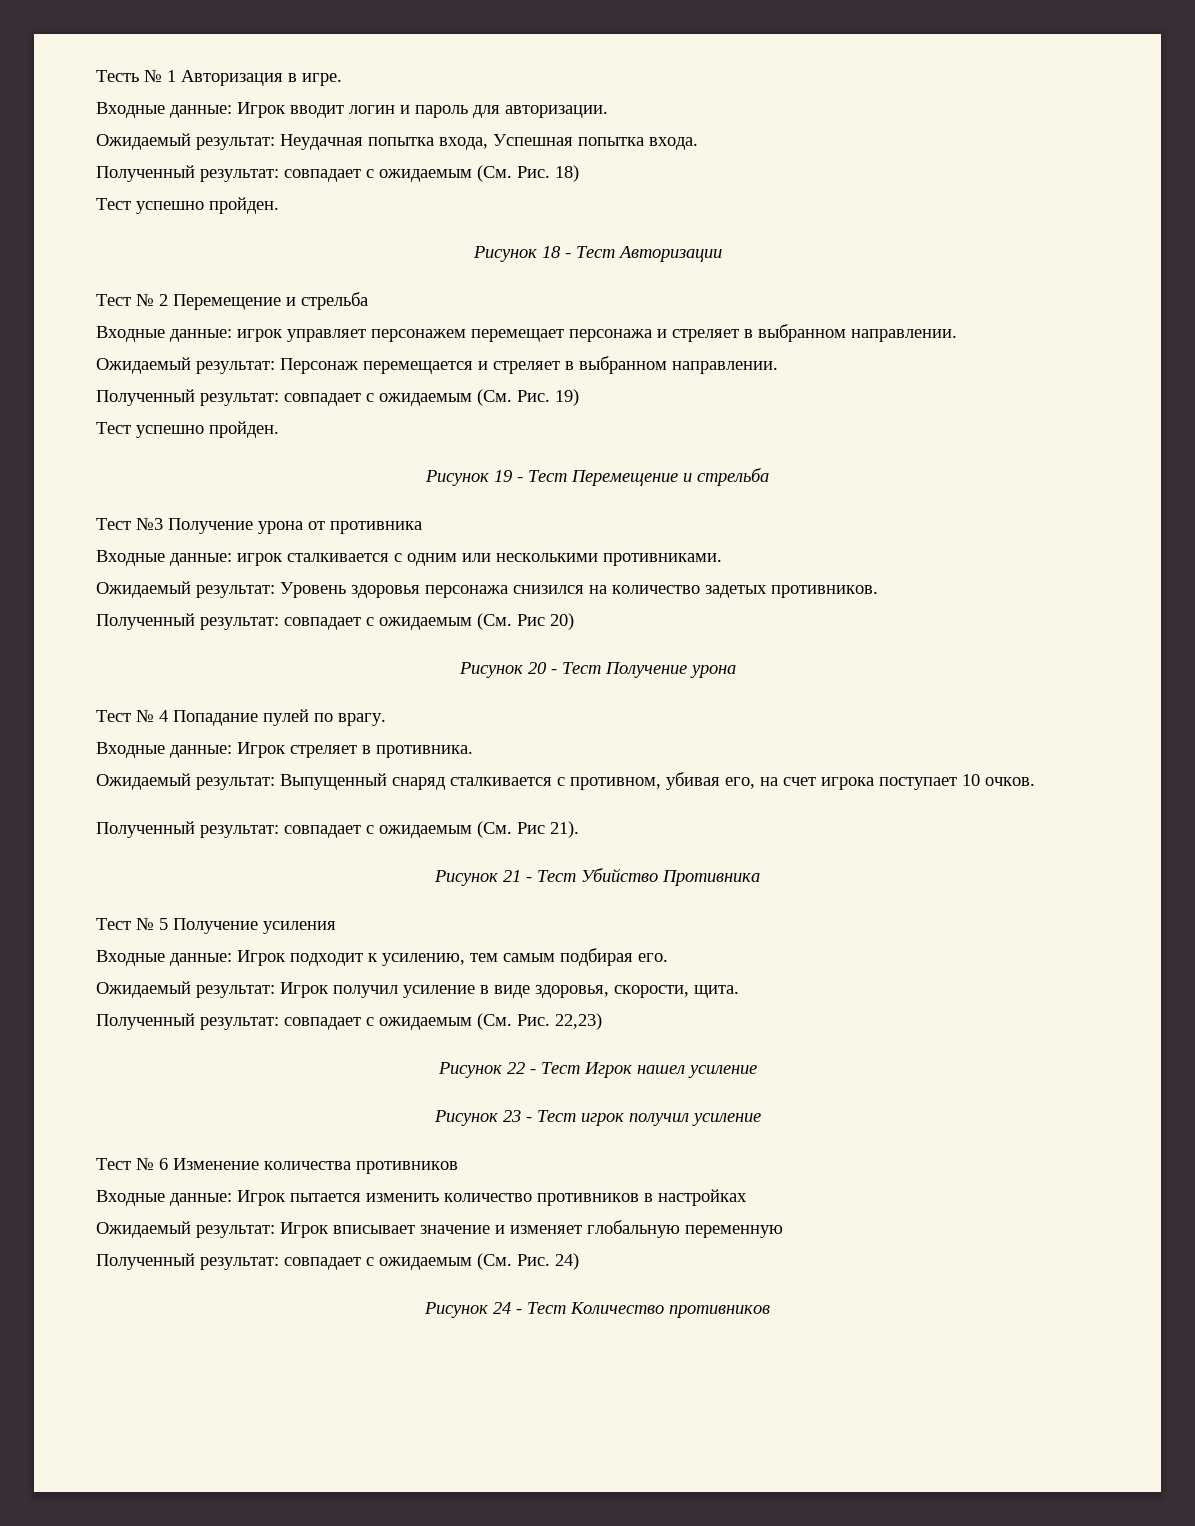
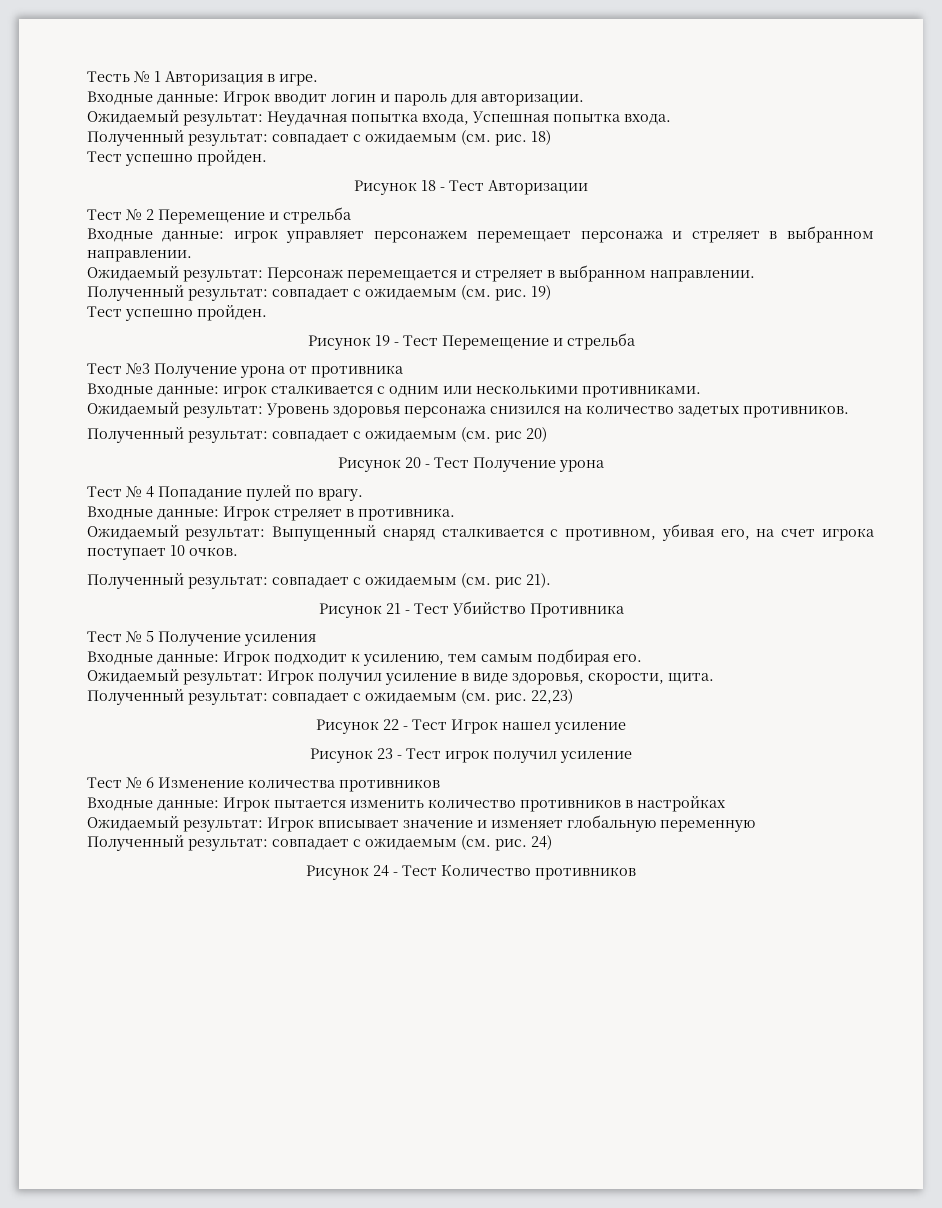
- Полученный результат: совпадает с ожидаемым (См. Рис. 18)
+ Полученный результат: совпадает с ожидаемым (см. рис. 18)
- Полученный результат: совпадает с ожидаемым (См. Рис. 19)
+ Полученный результат: совпадает с ожидаемым (см. рис. 19)
- Полученный результат: совпадает с ожидаемым (См. Рис 20)
+ Полученный результат: совпадает с ожидаемым (см. рис 20)
- Полученный результат: совпадает с ожидаемым (См. Рис 21).
+ Полученный результат: совпадает с ожидаемым (см. рис 21).
- Полученный результат: совпадает с ожидаемым (См. Рис. 22,23)
+ Полученный результат: совпадает с ожидаемым (см. рис. 22,23)
- Полученный результат: совпадает с ожидаемым (См. Рис. 24)
+ Полученный результат: совпадает с ожидаемым (см. рис. 24)

